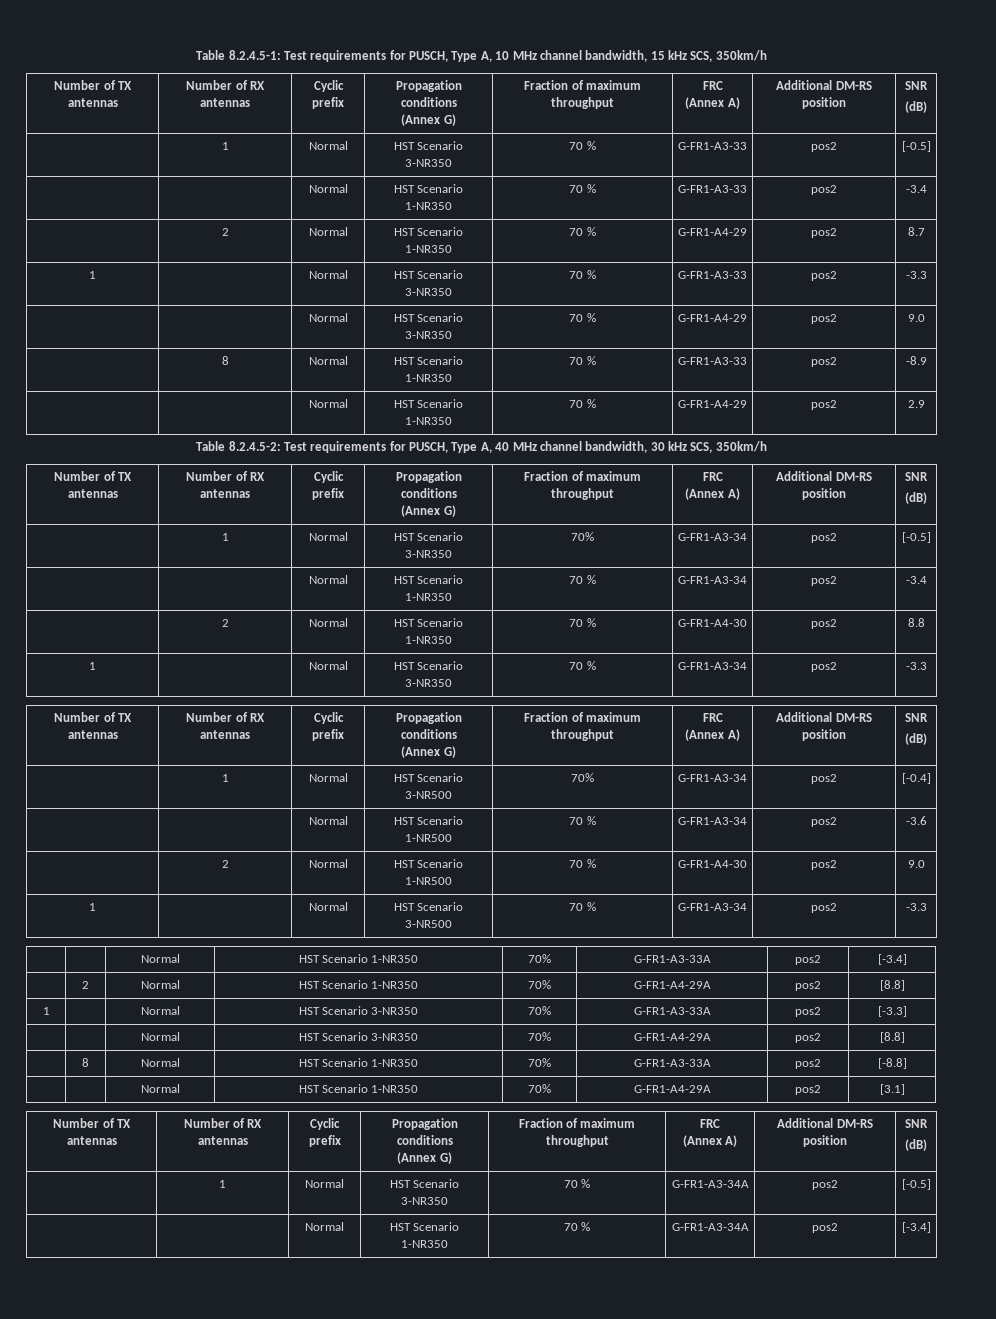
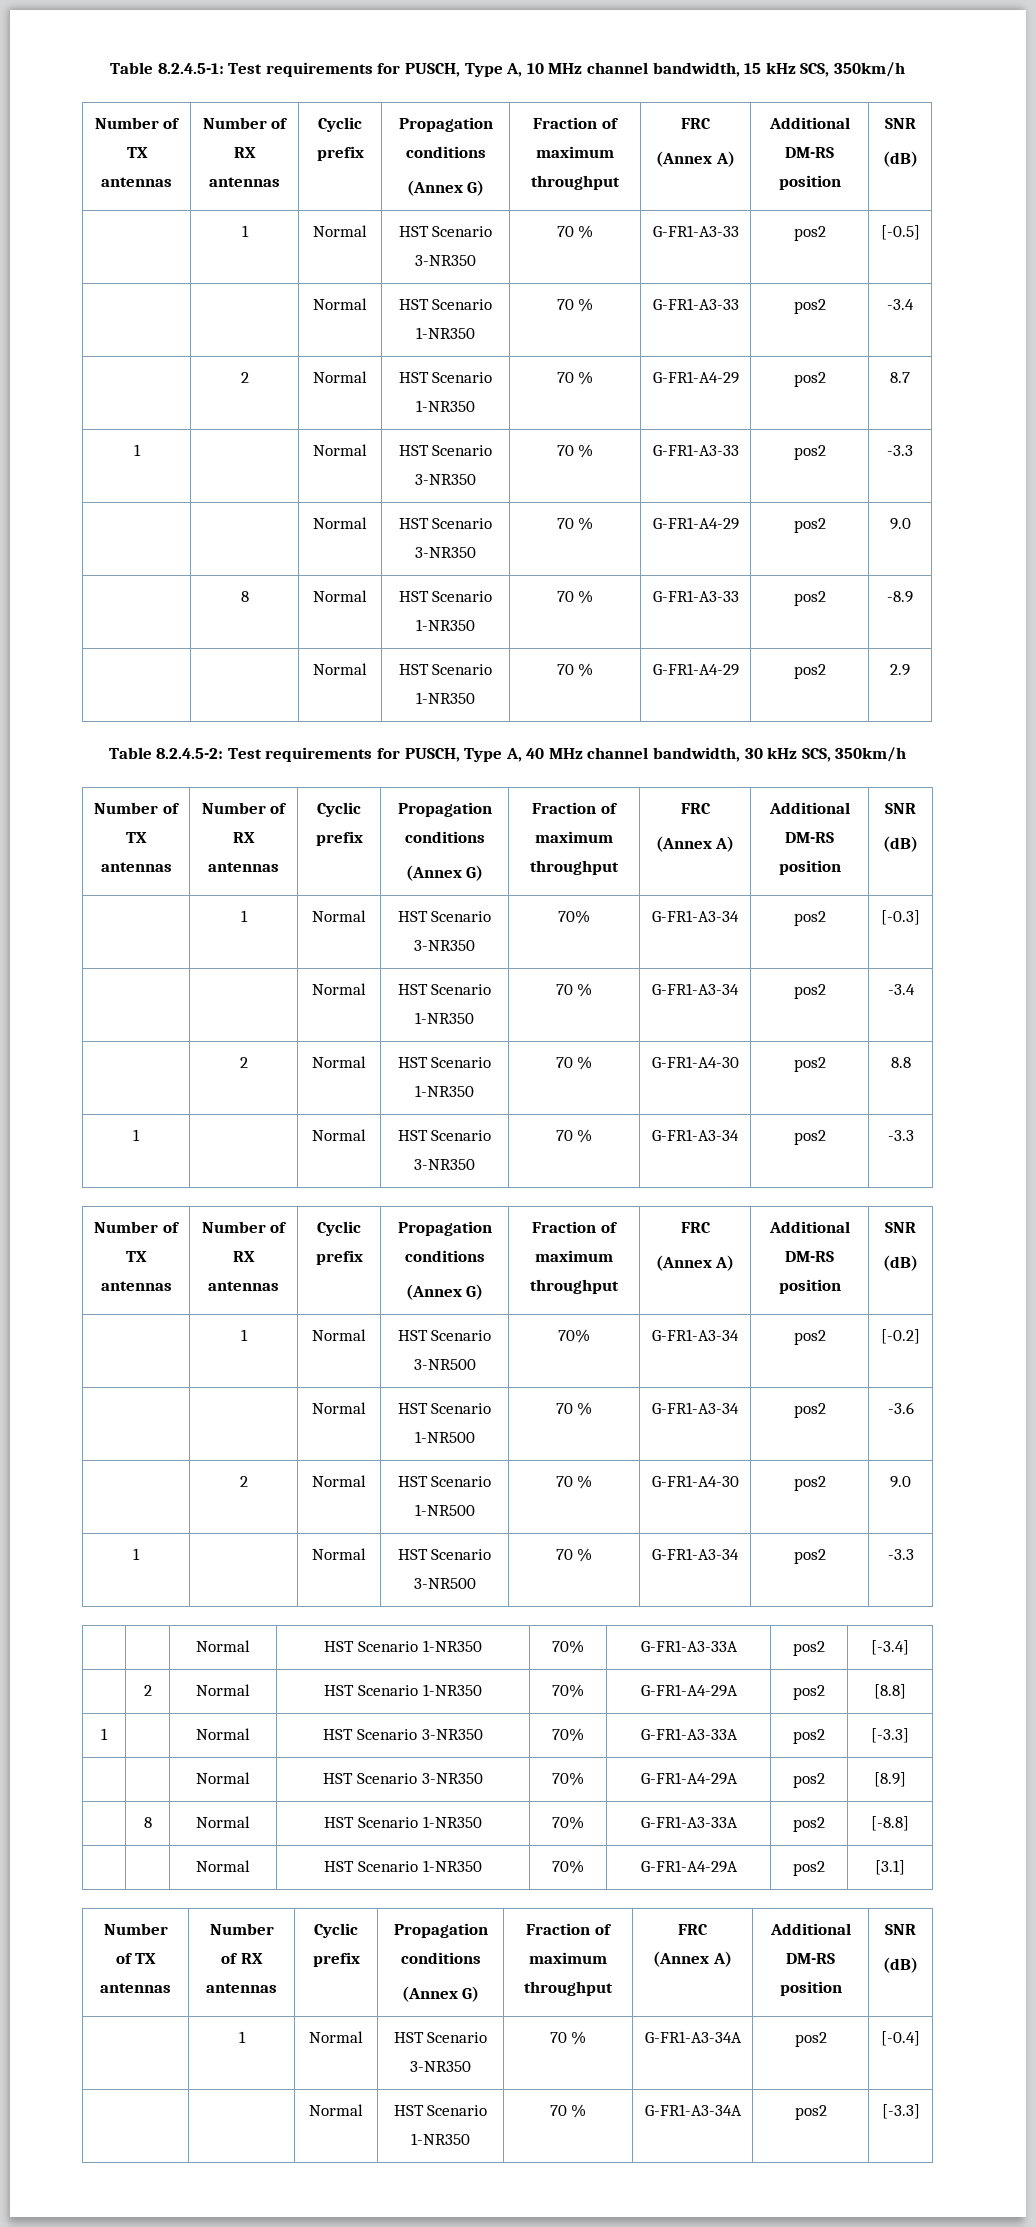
- | 1 | Normal | HST Scenario 3-NR350 | 70% | G-FR1-A3-34 | pos2 | [-0.5]
+ | 1 | Normal | HST Scenario 3-NR350 | 70% | G-FR1-A3-34 | pos2 | [-0.3]
- | 1 | Normal | HST Scenario 3-NR500 | 70% | G-FR1-A3-34 | pos2 | [-0.4]
+ | 1 | Normal | HST Scenario 3-NR500 | 70% | G-FR1-A3-34 | pos2 | [-0.2]
- | | Normal | HST Scenario 3-NR350 | 70% | G-FR1-A4-29A | pos2 | [8.8]
+ | | Normal | HST Scenario 3-NR350 | 70% | G-FR1-A4-29A | pos2 | [8.9]
- | 1 | Normal | HST Scenario 3-NR350 | 70 % | G-FR1-A3-34A | pos2 | [-0.5]
+ | 1 | Normal | HST Scenario 3-NR350 | 70 % | G-FR1-A3-34A | pos2 | [-0.4]
- | | Normal | HST Scenario 1-NR350 | 70 % | G-FR1-A3-34A | pos2 | [-3.4]
+ | | Normal | HST Scenario 1-NR350 | 70 % | G-FR1-A3-34A | pos2 | [-3.3]

